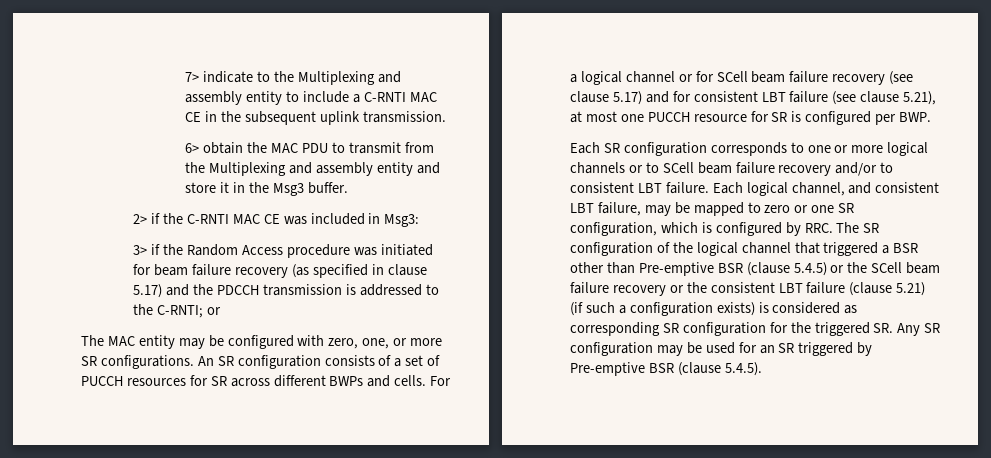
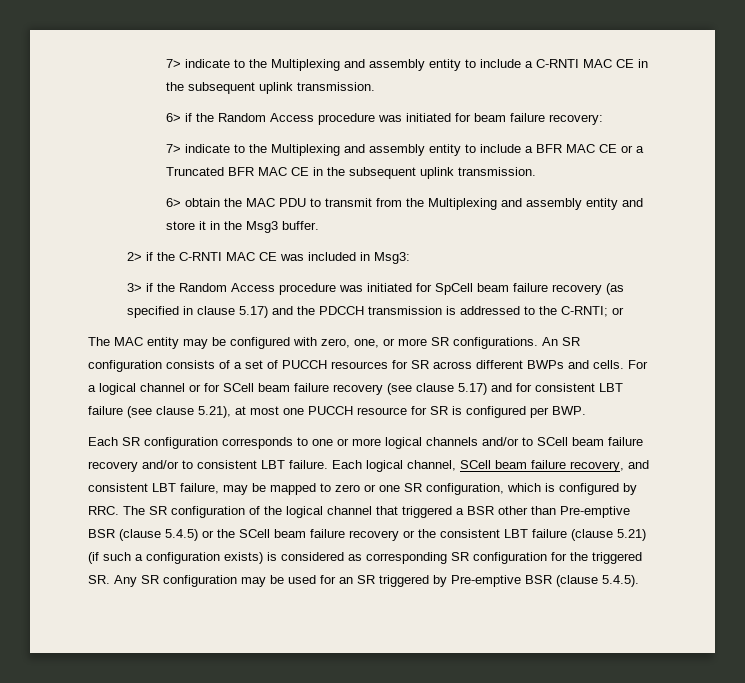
+ 6> if the Random Access procedure was initiated for beam failure recovery:
+ 7> indicate to the Multiplexing and assembly entity to include a BFR MAC CE or a Truncated BFR MAC CE in the subsequent uplink transmission.
- 3> if the Random Access procedure was initiated for beam failure recovery (as specified in clause 5.17) and the PDCCH transmission is addressed to the C-RNTI; or
+ 3> if the Random Access procedure was initiated for SpCell beam failure recovery (as specified in clause 5.17) and the PDCCH transmission is addressed to the C-RNTI; or
- Each SR configuration corresponds to one or more logical channels or to SCell beam failure recovery and/or to consistent LBT failure.
+ Each SR configuration corresponds to one or more logical channels and/or to SCell beam failure recovery and/or to consistent LBT failure.
- Each logical channel, and consistent LBT failure, may be mapped to zero or one SR configuration, which is configured by RRC. The SR configuration of the logical channel that triggered a BSR other than Pre-emptive BSR (clause 5.4.5) or the SCell beam failure recovery or the consistent LBT failure (clause 5.21) (if such a configuration exists) is considered as corresponding SR configuration for the triggered SR. Any SR configuration may be used for an SR triggered by Pre-emptive BSR (clause 5.4.5).
+ Each logical channel, SCell beam failure recovery, and consistent LBT failure, may be mapped to zero or one SR configuration, which is configured by RRC. The SR configuration of the logical channel that triggered a BSR other than Pre-emptive BSR (clause 5.4.5) or the SCell beam failure recovery or the consistent LBT failure (clause 5.21) (if such a configuration exists) is considered as corresponding SR configuration for the triggered SR. Any SR configuration may be used for an SR triggered by Pre-emptive BSR (clause 5.4.5).

